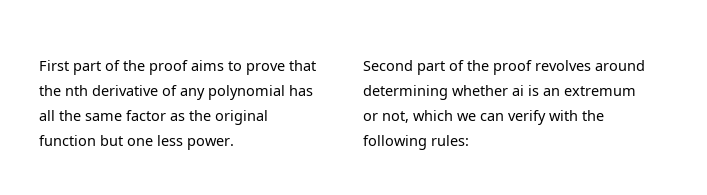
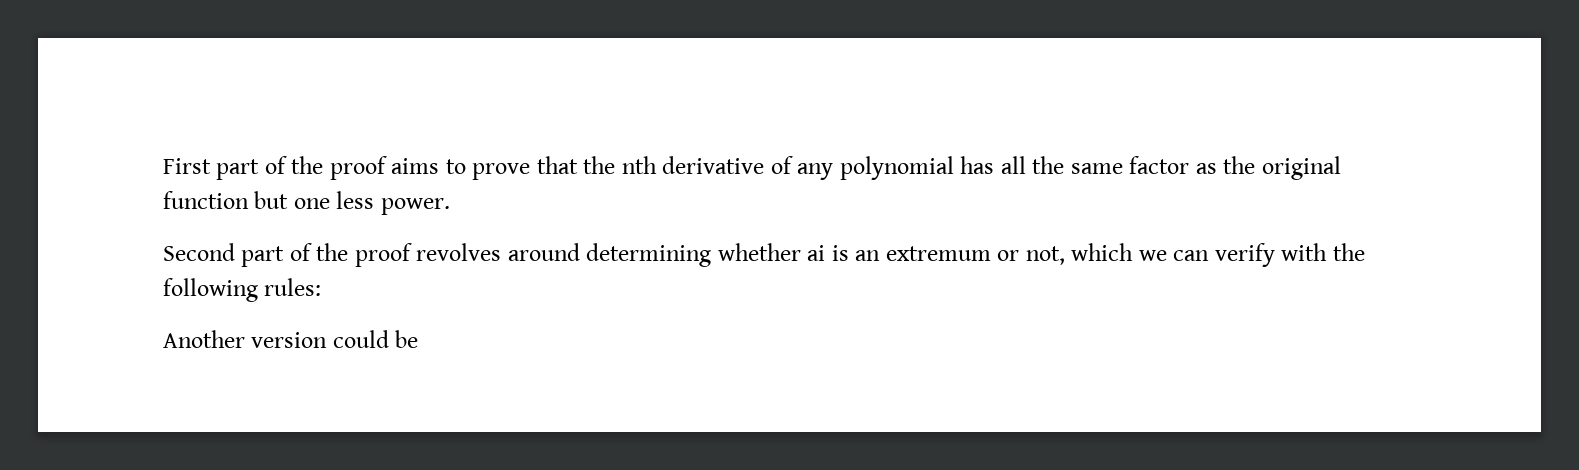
+ Another version could be

